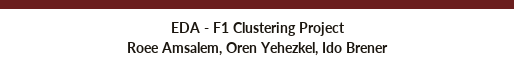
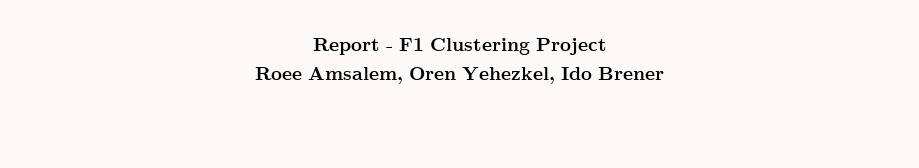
- EDA - F1 Clustering Project
+ Report - F1 Clustering Project

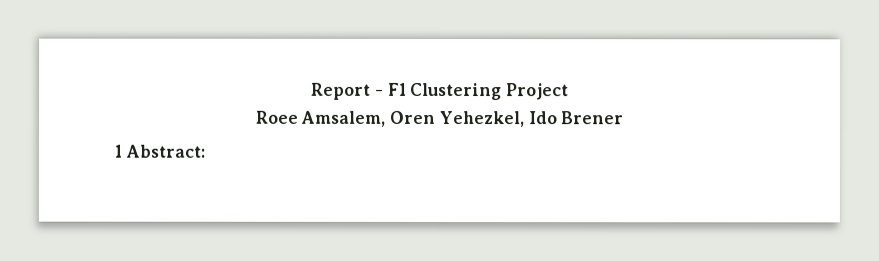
+ 1 Abstract:

